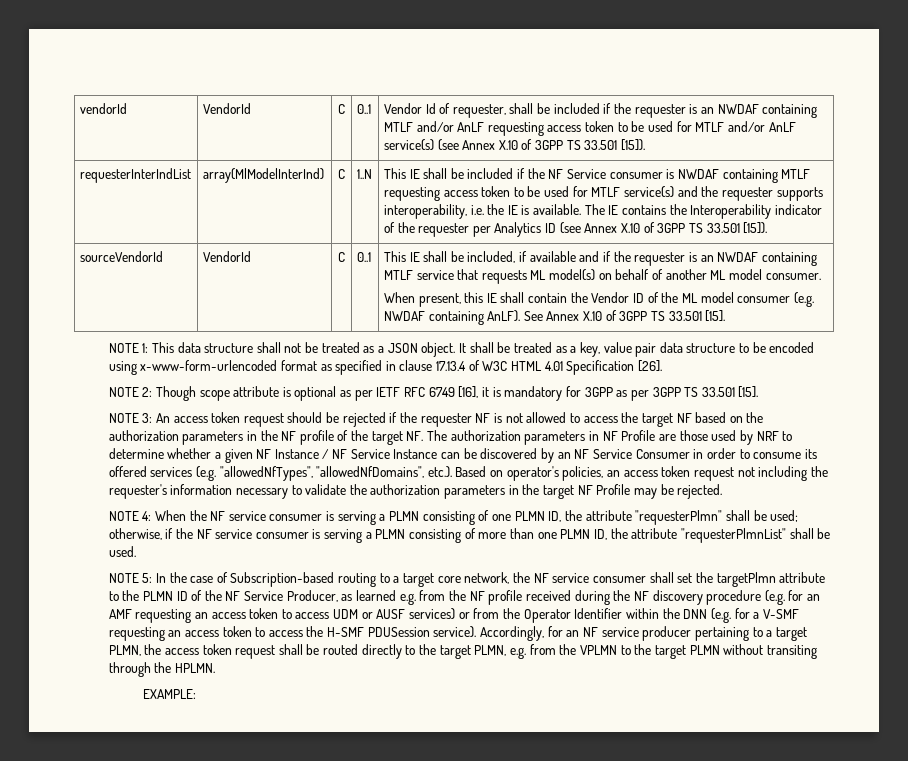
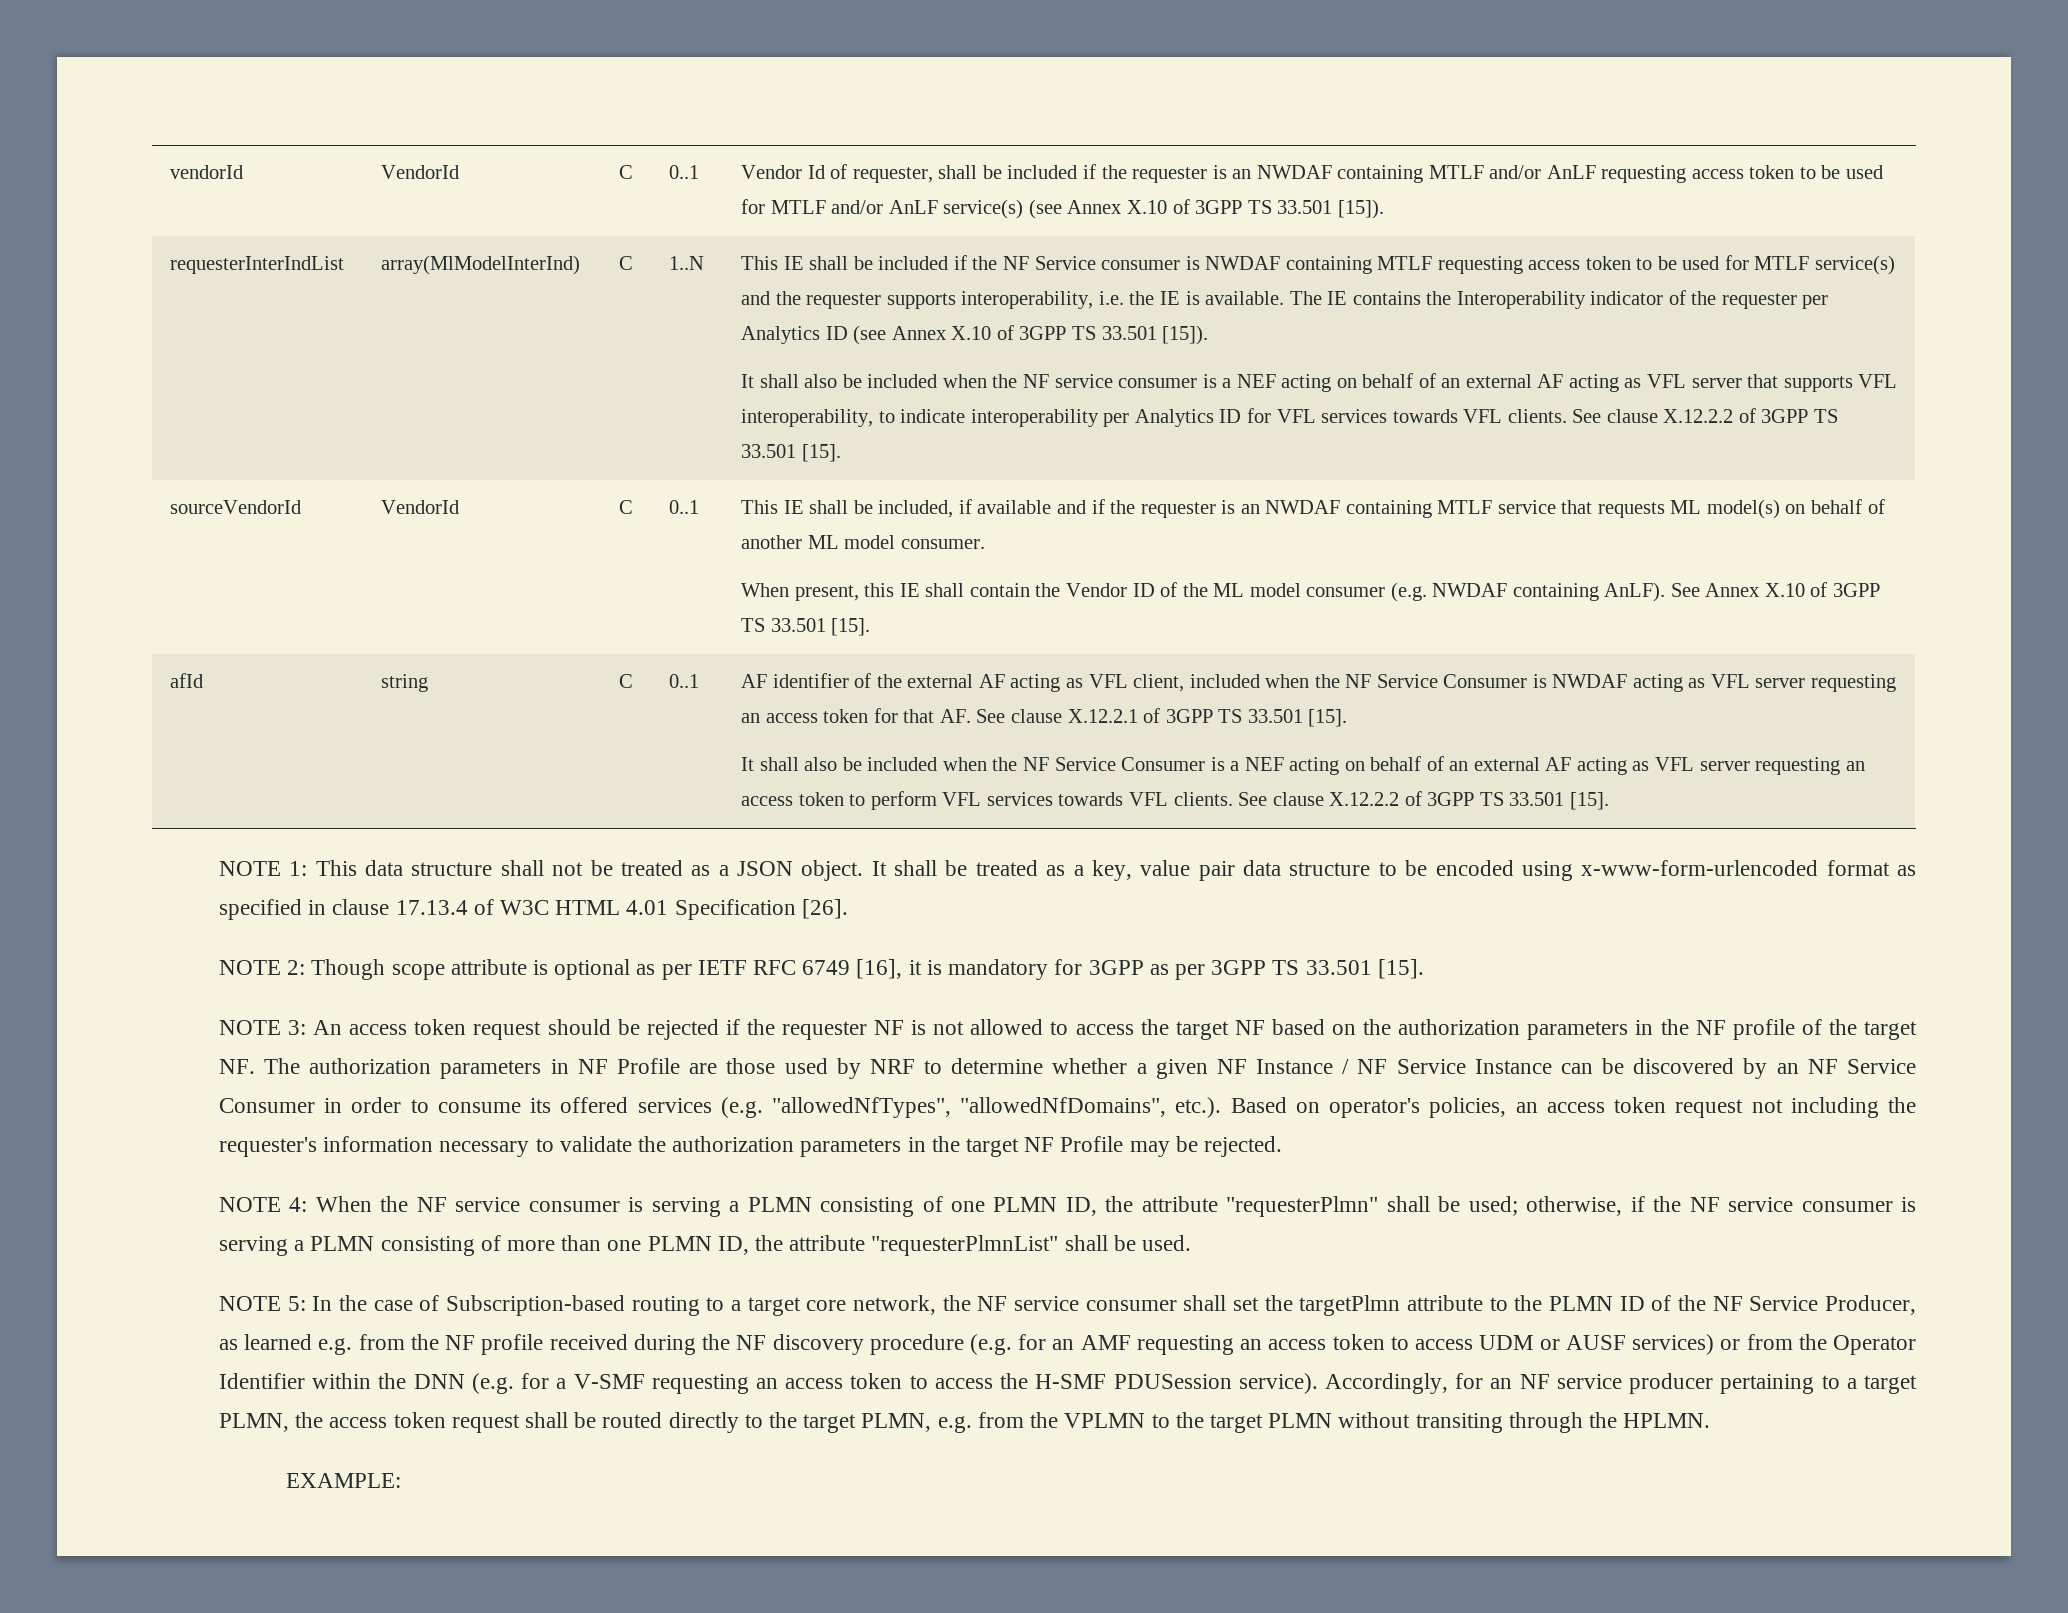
+ It shall also be included when the NF service consumer is a NEF acting on behalf of an external AF acting as VFL server that supports VFL interoperability, to indicate interoperability per Analytics ID for VFL services towards VFL clients. See clause X.12.2.2 of 3GPP TS 33.501 [15].
+ afId | string | C | 0..1 | AF identifier of the external AF acting as VFL client, included when the NF Service Consumer is NWDAF acting as VFL server requesting an access token for that AF. See clause X.12.2.1 of 3GPP TS 33.501 [15].
+ It shall also be included when the NF Service Consumer is a NEF acting on behalf of an external AF acting as VFL server requesting an access token to perform VFL services towards VFL clients. See clause X.12.2.2 of 3GPP TS 33.501 [15].

